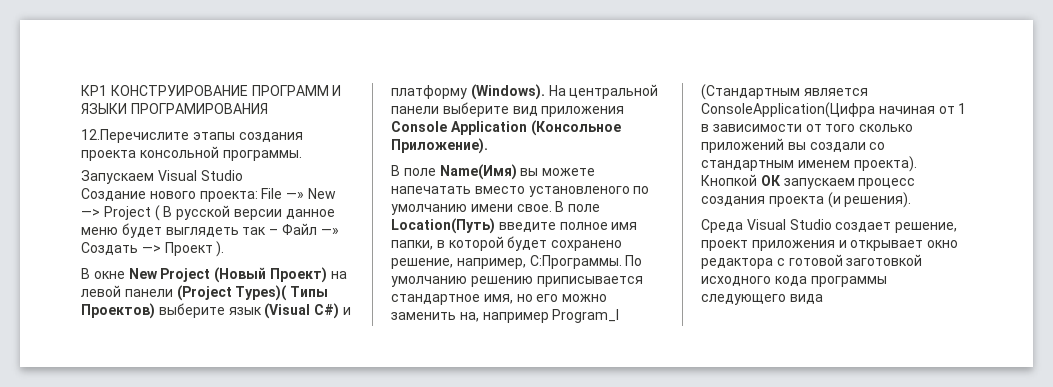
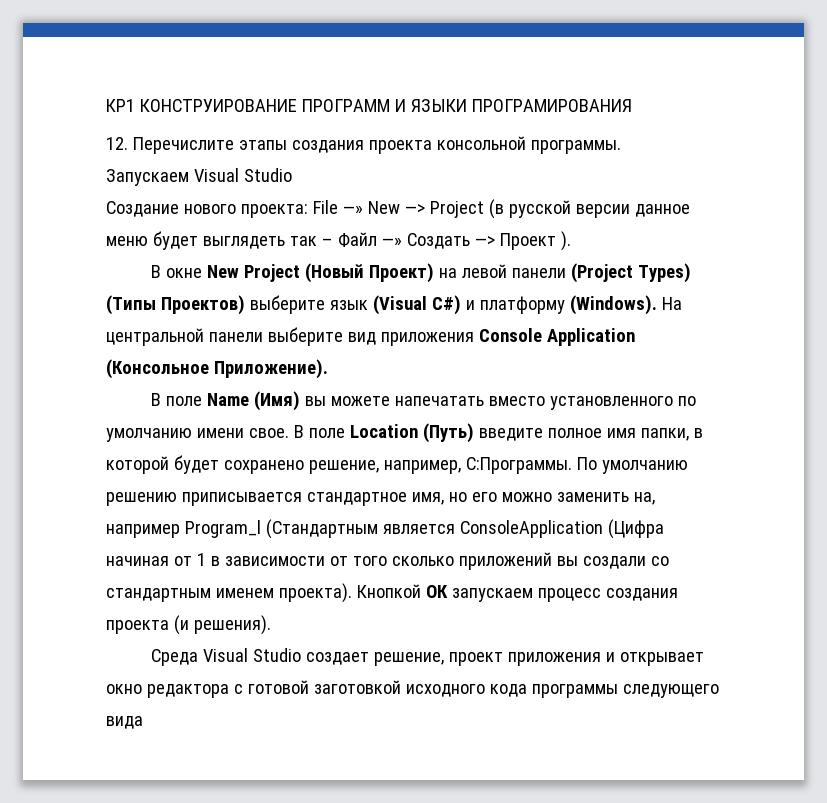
- 12.Перечислите этапы создания проекта консольной программы.
+ 12. Перечислите этапы создания проекта консольной программы.
- Создание нового проекта: File —» New —> Project ( В русской версии данное меню будет выглядеть так – Файл —» Создать —> Проект ).
+ Создание нового проекта: File —» New —> Project (в русской версии данное меню будет выглядеть так – Файл —» Создать —> Проект ).
- В окне New Project (Новый Проект) на левой панели (Project Types)( Типы Проектов) выберите язык (Visual С#) и платформу (Windows).
+ В окне New Project (Новый Проект) на левой панели (Project Types) (Типы Проектов) выберите язык (Visual С#) и платформу (Windows).
- В поле Name(Имя) вы можете напечатать вместо установленого по умолчанию имени свое.
+ В поле Name (Имя) вы можете напечатать вместо установленного по умолчанию имени свое.
- В поле Location(Путь) введите полное имя папки, в которой будет сохранено решение, например, С:Программы.
+ В поле Location (Путь) введите полное имя папки, в которой будет сохранено решение, например, С:Программы.
- По умолчанию решению приписывается стандартное имя, но его можно заменить на, например Program_l (Стандартным является ConsoleApplication(Цифра начиная от 1 в зависимости от того сколько приложений вы создали со стандартным именем проекта).
+ По умолчанию решению приписывается стандартное имя, но его можно заменить на, например Program_l (Стандартным является ConsoleApplication (Цифра начиная от 1 в зависимости от того сколько приложений вы создали со стандартным именем проекта).

